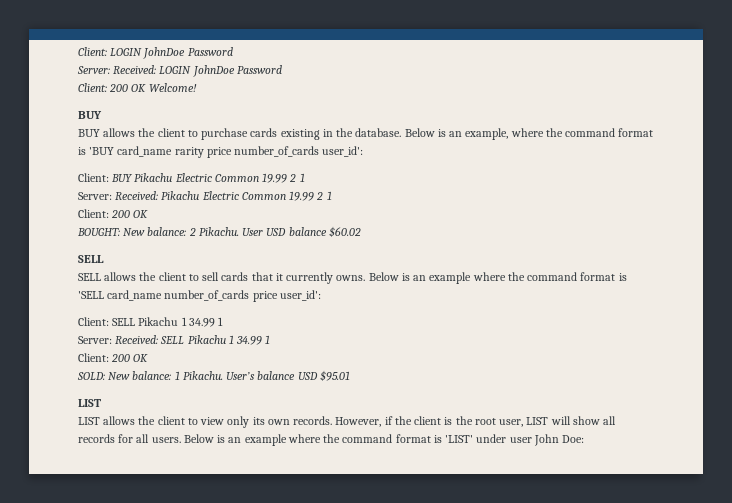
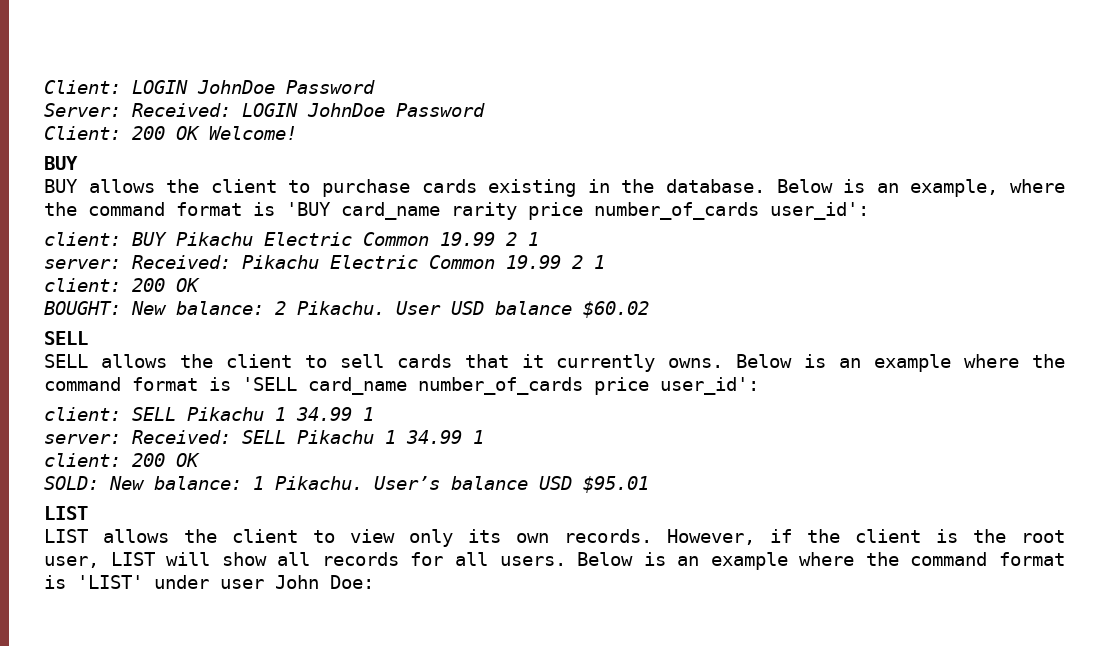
- Client: BUY Pikachu Electric Common 19.99 2 1
+ client: BUY Pikachu Electric Common 19.99 2 1
- Server: Received: Pikachu Electric Common 19.99 2 1
- Client: 200 OK
+ server: Received: Pikachu Electric Common 19.99 2 1
+ client: 200 OK
- Client: SELL Pikachu 1 34.99 1
- Server: Received: SELL Pikachu 1 34.99 1
- Client: 200 OK
+ client: SELL Pikachu 1 34.99 1
+ server: Received: SELL Pikachu 1 34.99 1
+ client: 200 OK

